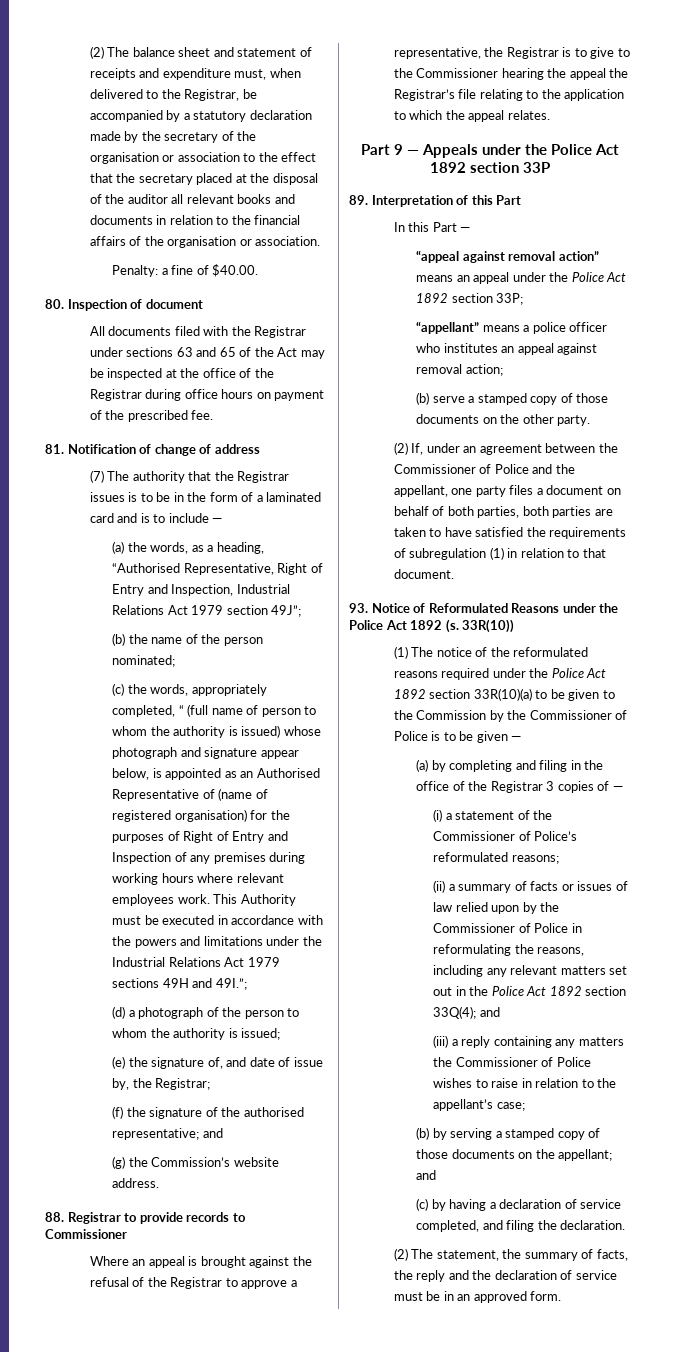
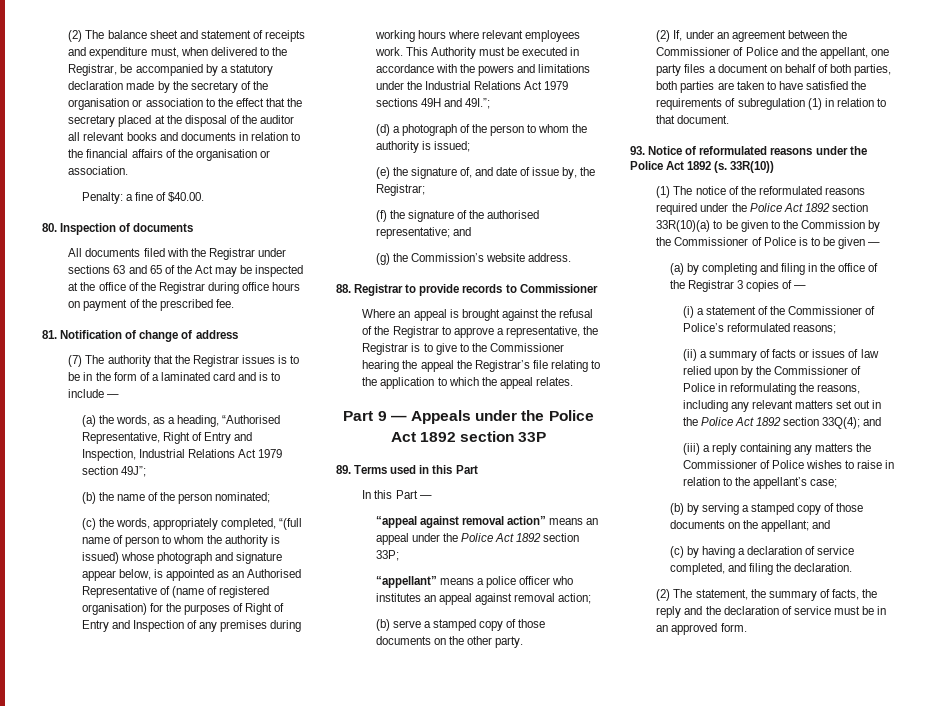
- 80. Inspection of document
+ 80. Inspection of documents
- (c) the words, appropriately completed, “ (full name of person to whom the authority is issued) whose photograph and signature appear below, is appointed as an Authorised Representative of (name of registered organisation) for the purposes of Right of Entry and Inspection of any premises during working hours where relevant employees work.
+ (c) the words, appropriately completed, “(full name of person to whom the authority is issued) whose photograph and signature appear below, is appointed as an Authorised Representative of (name of registered organisation) for the purposes of Right of Entry and Inspection of any premises during working hours where relevant employees work.
- 89. Interpretation of this Part
+ 89. Terms used in this Part
- 93. Notice of Reformulated Reasons under the Police Act 1892 (s.
+ 93. Notice of reformulated reasons under the Police Act 1892 (s.

